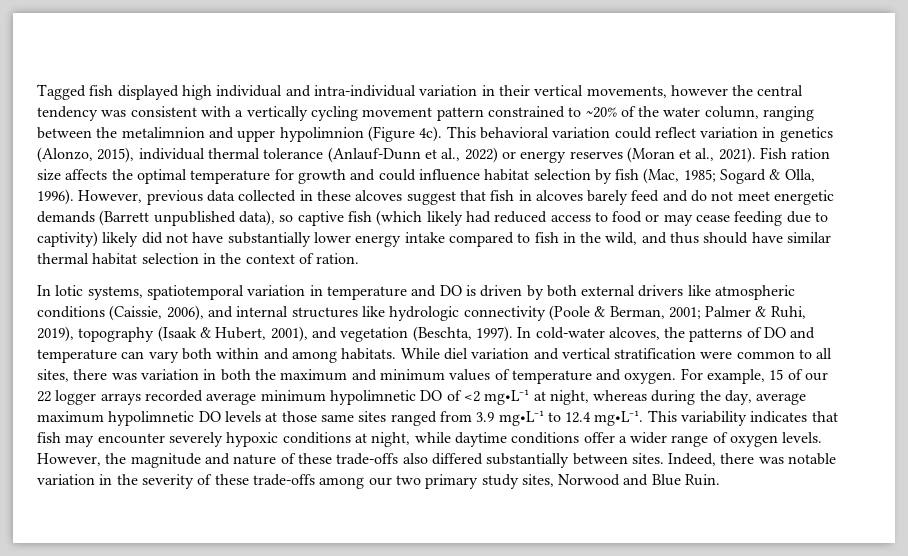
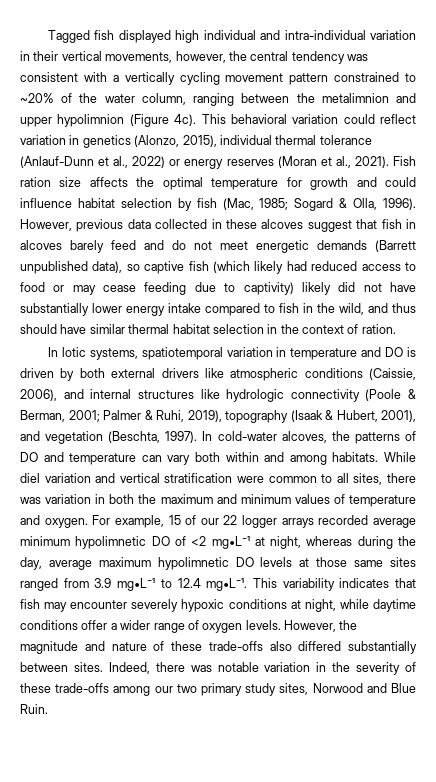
- Tagged fish displayed high individual and intra-individual variation in their vertical movements, however the central tendency was consistent with a vertically cycling movement pattern constrained to ~20% of the water column, ranging between the metalimnion and upper hypolimnion (Figure 4c).
+ Tagged fish displayed high individual and intra-individual variation in their vertical movements, however, the central tendency was consistent with a vertically cycling movement pattern constrained to ~20% of the water column, ranging between the metalimnion and upper hypolimnion (Figure 4c).

